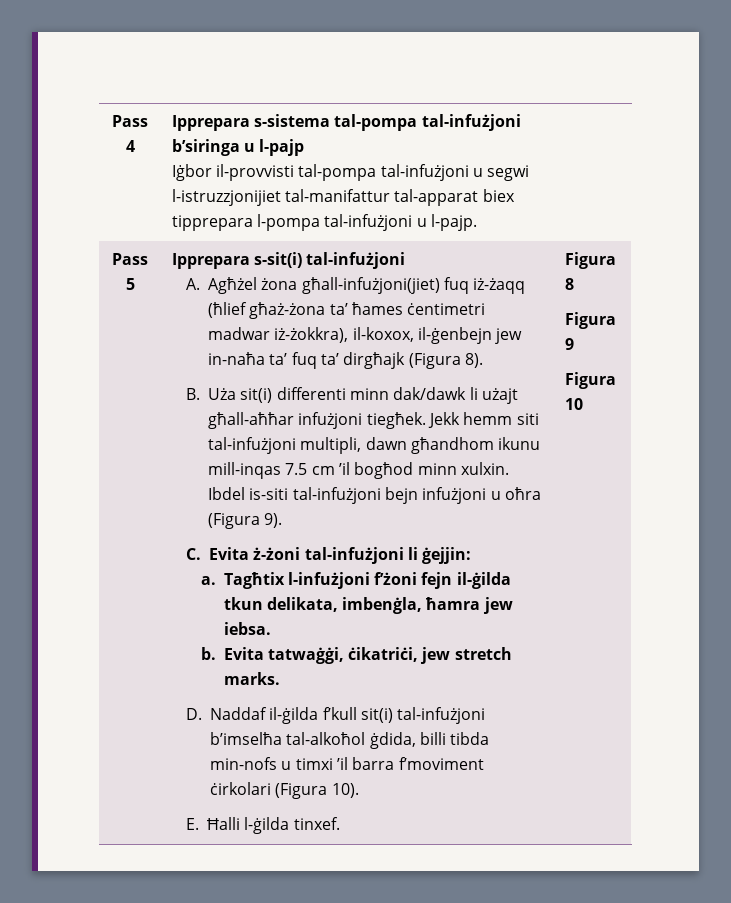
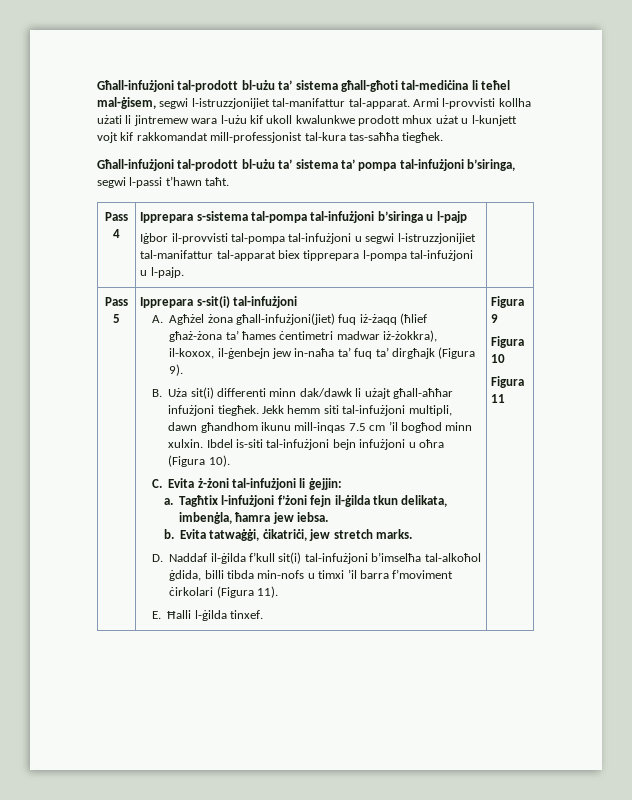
+ Għall-infużjoni tal-prodott bl-użu ta’ sistema għall-għoti tal-mediċina li teħel mal-ġisem, segwi l-istruzzjonijiet tal-manifattur tal-apparat. Armi l-provvisti kollha użati li jintremew wara l-użu kif ukoll kwalunkwe prodott mhux użat u l-kunjett vojt kif rakkomandat mill-professjonist tal-kura tas-saħħa tiegħek.
+ Għall-infużjoni tal-prodott bl-użu ta’ sistema ta’ pompa tal-infużjoni b’siringa, segwi l-passi t’hawn taħt.
- A. Agħżel żona għall-infużjoni(jiet) fuq iż-żaqq (ħlief għaż-żona ta’ ħames ċentimetri madwar iż-żokkra), il-koxox, il-ġenbejn jew in-naħa ta’ fuq ta’ dirgħajk (Figura 8).
+ A. Agħżel żona għall-infużjoni(jiet) fuq iż-żaqq (ħlief għaż-żona ta’ ħames ċentimetri madwar iż-żokkra), il-koxox, il-ġenbejn jew in-naħa ta’ fuq ta’ dirgħajk (Figura 9).
- Ibdel is-siti tal-infużjoni bejn infużjoni u oħra (Figura 9).
+ Ibdel is-siti tal-infużjoni bejn infużjoni u oħra (Figura 10).
- D. Naddaf il-ġilda f’kull sit(i) tal-infużjoni b’imselħa tal-alkoħol ġdida, billi tibda min-nofs u timxi ’il barra f’moviment ċirkolari (Figura 10).
+ D. Naddaf il-ġilda f’kull sit(i) tal-infużjoni b’imselħa tal-alkoħol ġdida, billi tibda min-nofs u timxi ’il barra f’moviment ċirkolari (Figura 11).
- Figura 8
+ Figura 11

